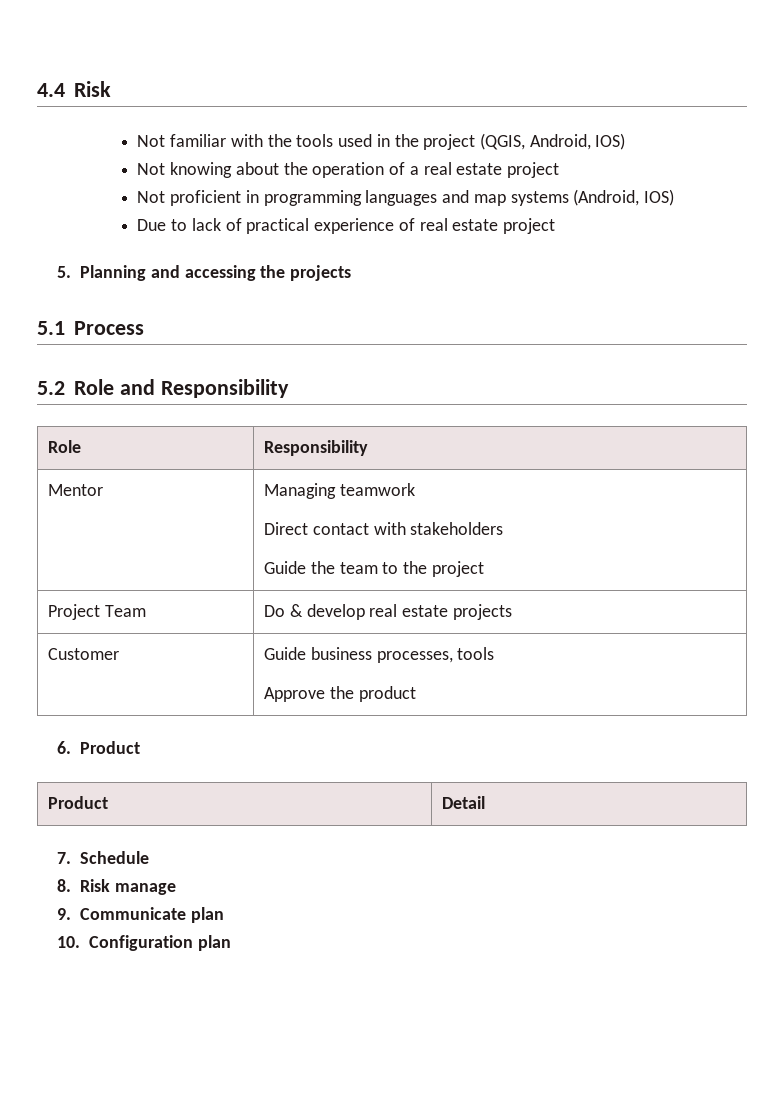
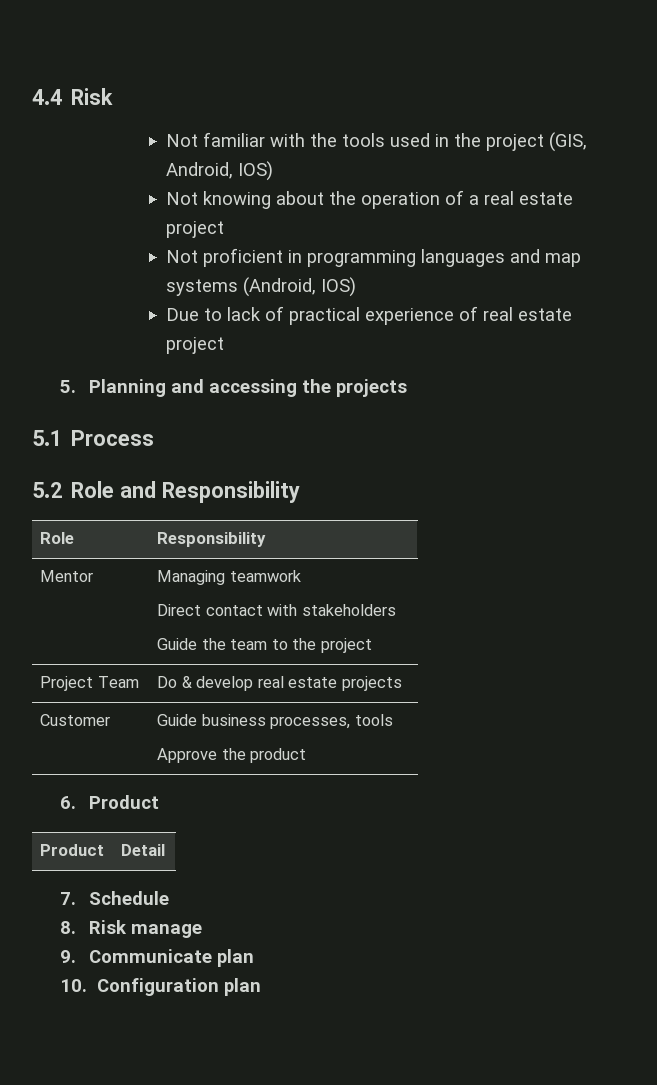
- Not familiar with the tools used in the project (QGIS, Android, IOS)
+ Not familiar with the tools used in the project (GIS, Android, IOS)

